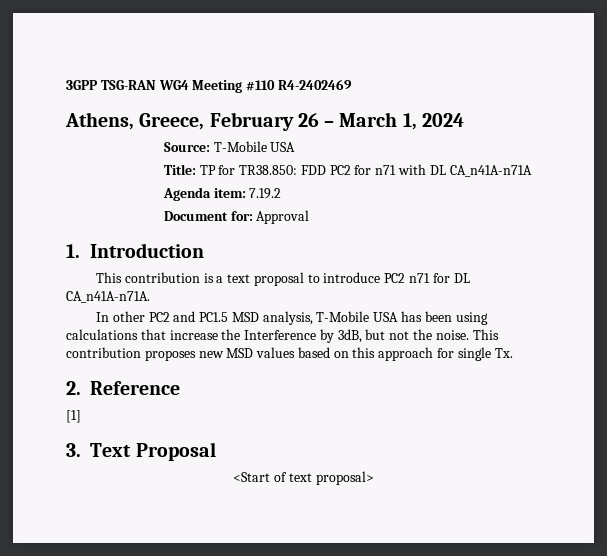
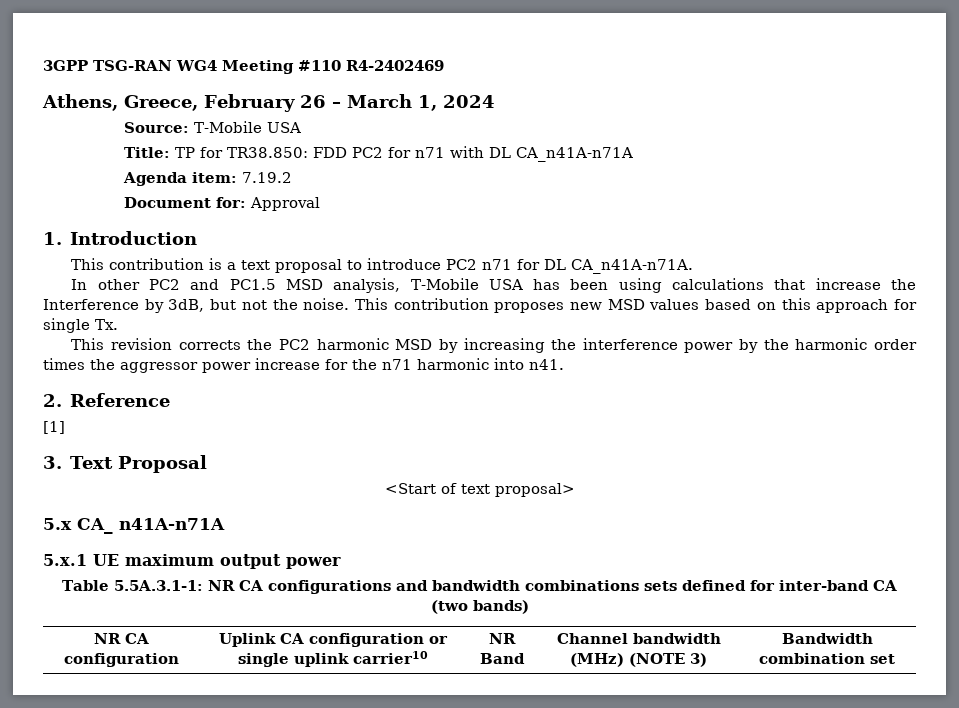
+ This revision corrects the PC2 harmonic MSD by increasing the interference power by the harmonic order times the aggressor power increase for the n71 harmonic into n41.
+ 5.x CA_ n41A-n71A
+ 5.x.1 UE maximum output power
+ Table 5.5A.3.1-1: NR CA configurations and bandwidth combinations sets defined for inter-band CA (two bands)
+ NR CA configuration | Uplink CA configuration or single uplink carrier10 | NR Band | Channel bandwidth (MHz) (NOTE 3) | Bandwidth combination set

